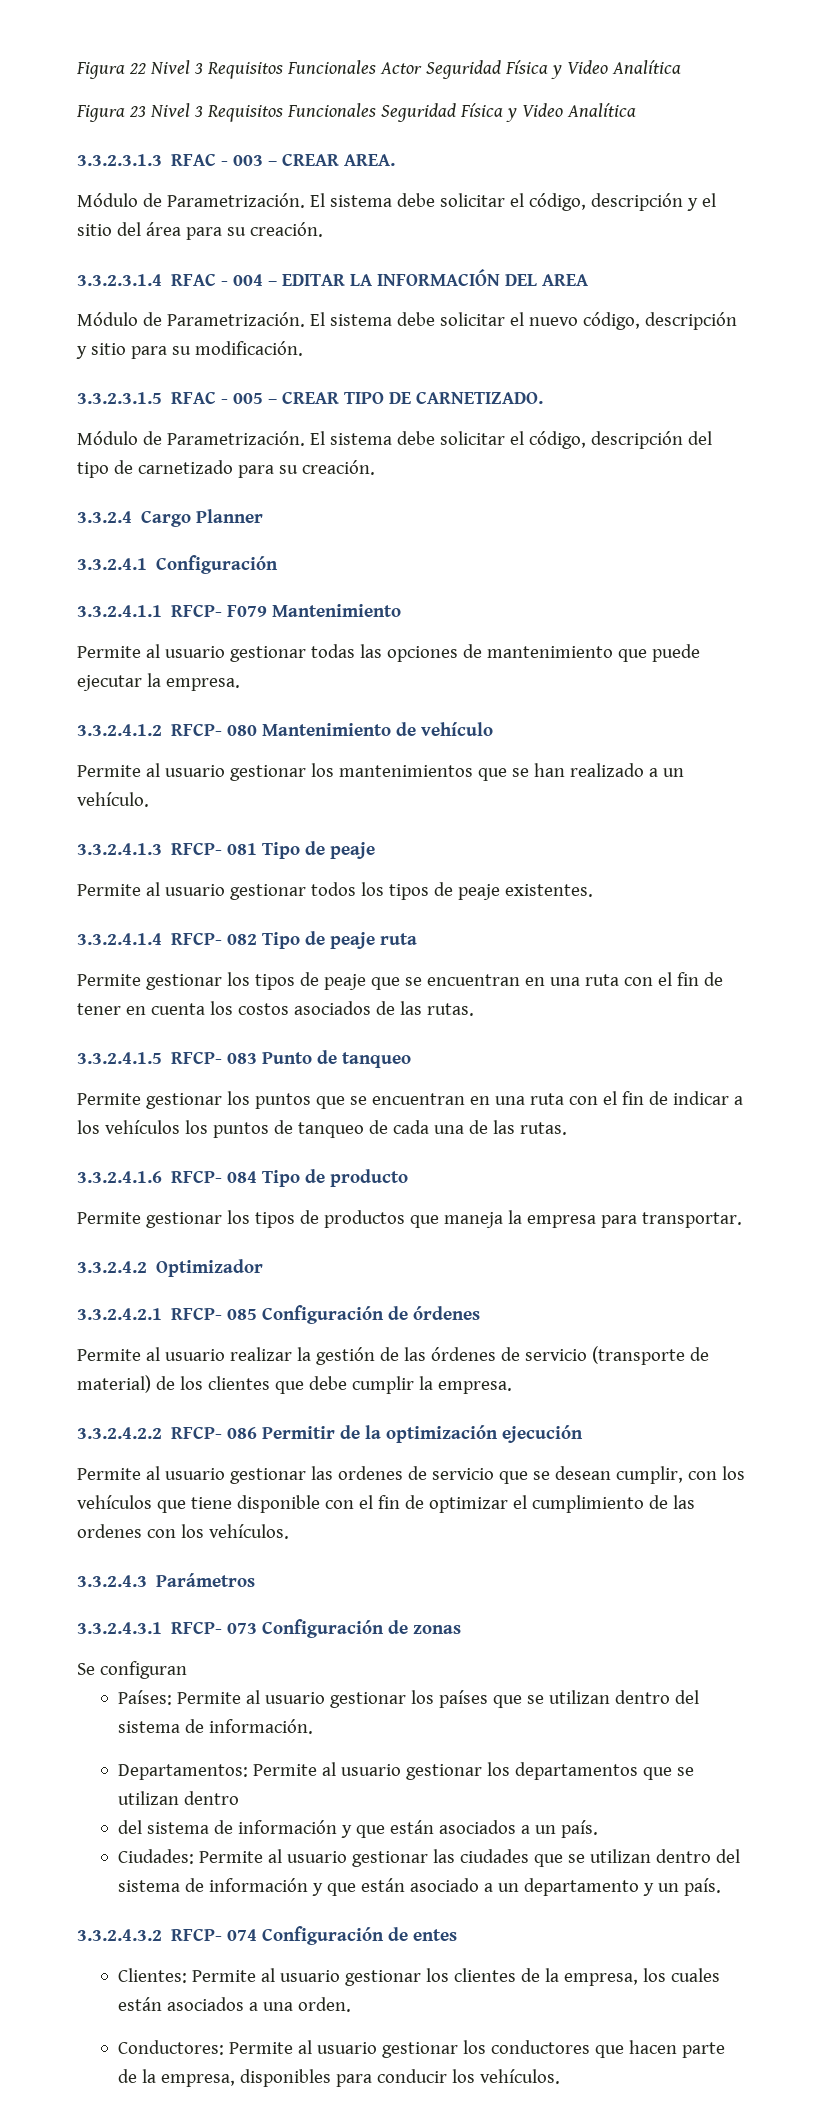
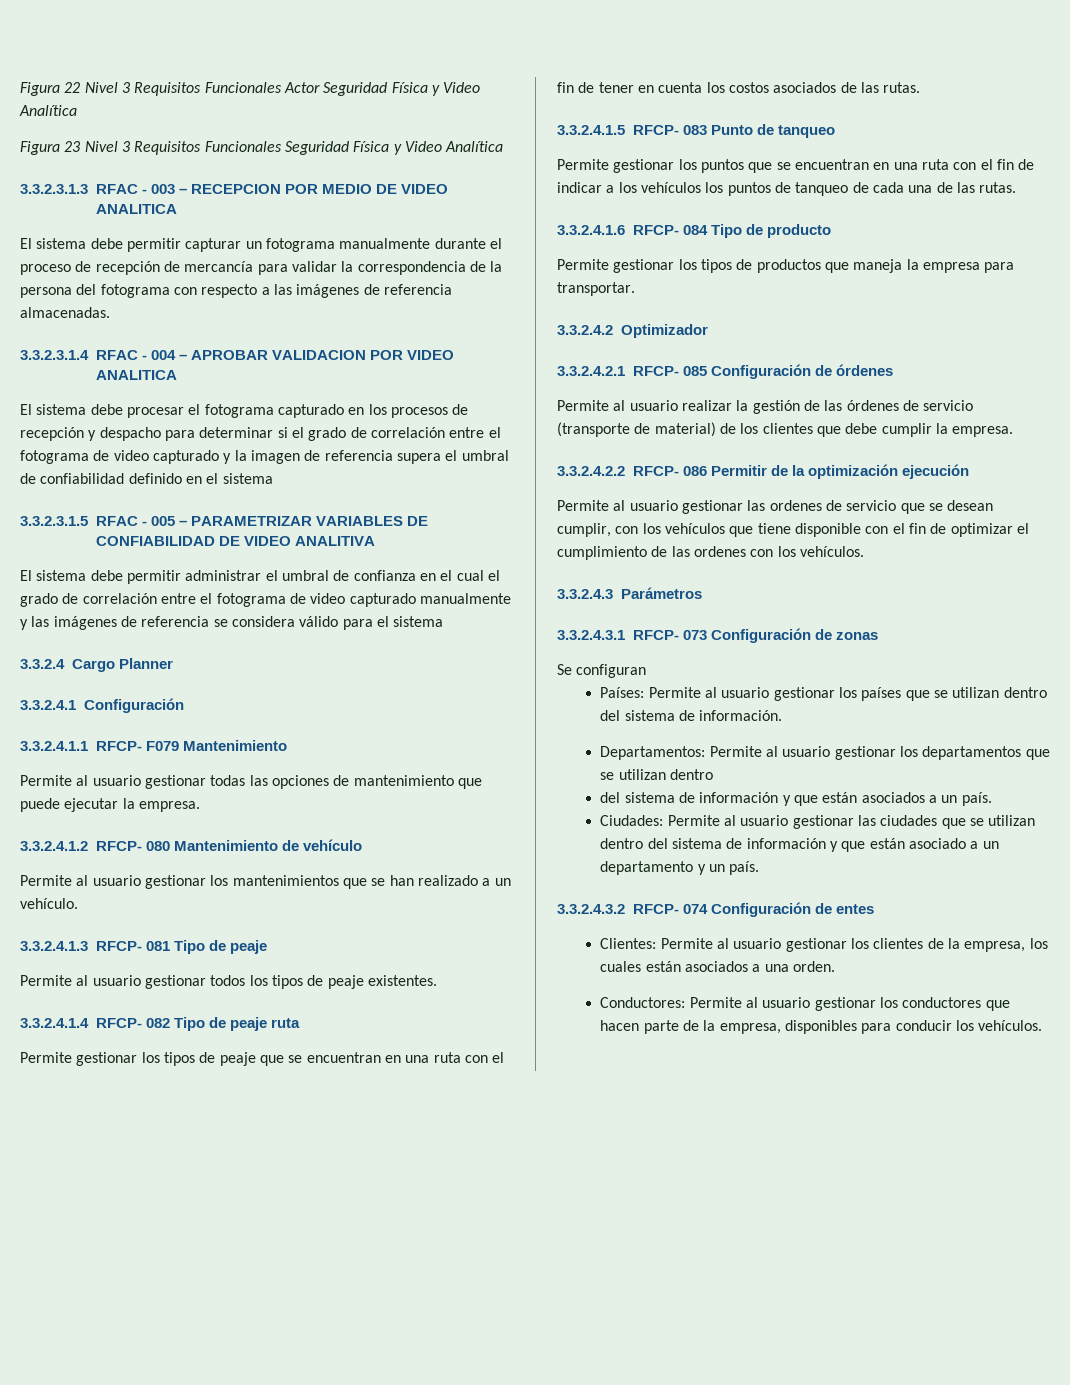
- 3.3.2.3.1.3 RFAC - 003 – CREAR AREA.
- Módulo de Parametrización. El sistema debe solicitar el código, descripción y el sitio del área para su creación.
+ 3.3.2.3.1.3 RFAC - 003 – RECEPCION POR MEDIO DE VIDEO ANALITICA
+ El sistema debe permitir capturar un fotograma manualmente durante el proceso de recepción de mercancía para validar la correspondencia de la persona del fotograma con respecto a las imágenes de referencia almacenadas.
- 3.3.2.3.1.4 RFAC - 004 – EDITAR LA INFORMACIÓN DEL AREA
- Módulo de Parametrización. El sistema debe solicitar el nuevo código, descripción y sitio para su modificación.
+ 3.3.2.3.1.4 RFAC - 004 – APROBAR VALIDACION POR VIDEO ANALITICA
+ El sistema debe procesar el fotograma capturado en los procesos de recepción y despacho para determinar si el grado de correlación entre el fotograma de video capturado y la imagen de referencia supera el umbral de confiabilidad definido en el sistema
- 3.3.2.3.1.5 RFAC - 005 – CREAR TIPO DE CARNETIZADO.
- Módulo de Parametrización. El sistema debe solicitar el código, descripción del tipo de carnetizado para su creación.
+ 3.3.2.3.1.5 RFAC - 005 – PARAMETRIZAR VARIABLES DE CONFIABILIDAD DE VIDEO ANALITIVA
+ El sistema debe permitir administrar el umbral de confianza en el cual el grado de correlación entre el fotograma de video capturado manualmente y las imágenes de referencia se considera válido para el sistema

